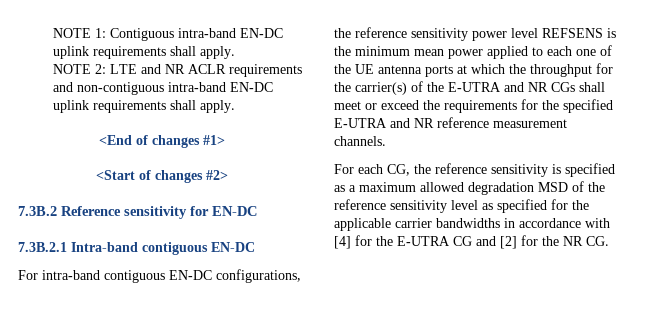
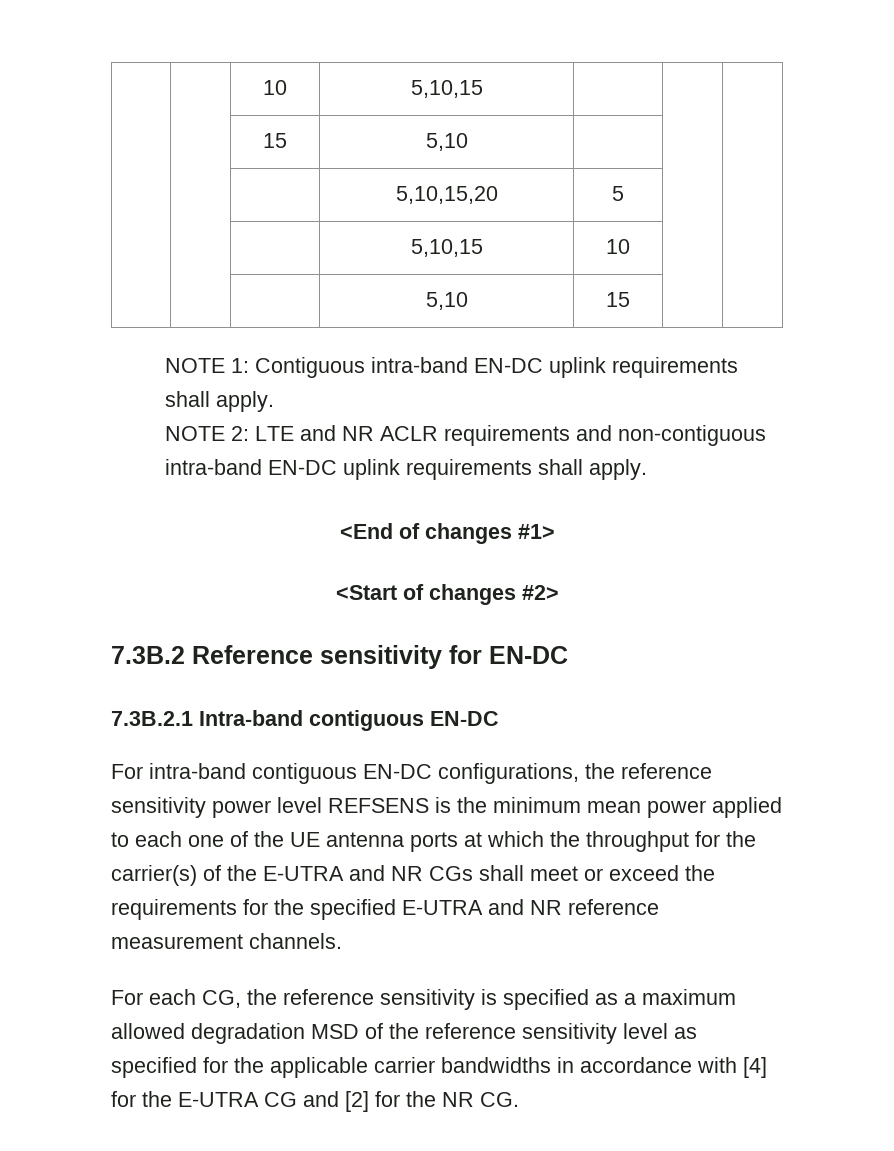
+ | | 10 | 5,10,15 | | |
+ | | 15 | 5,10 | | |
+ | | | 5,10,15,20 | 5 | |
+ | | | 5,10,15 | 10 | |
+ | | | 5,10 | 15 | |

